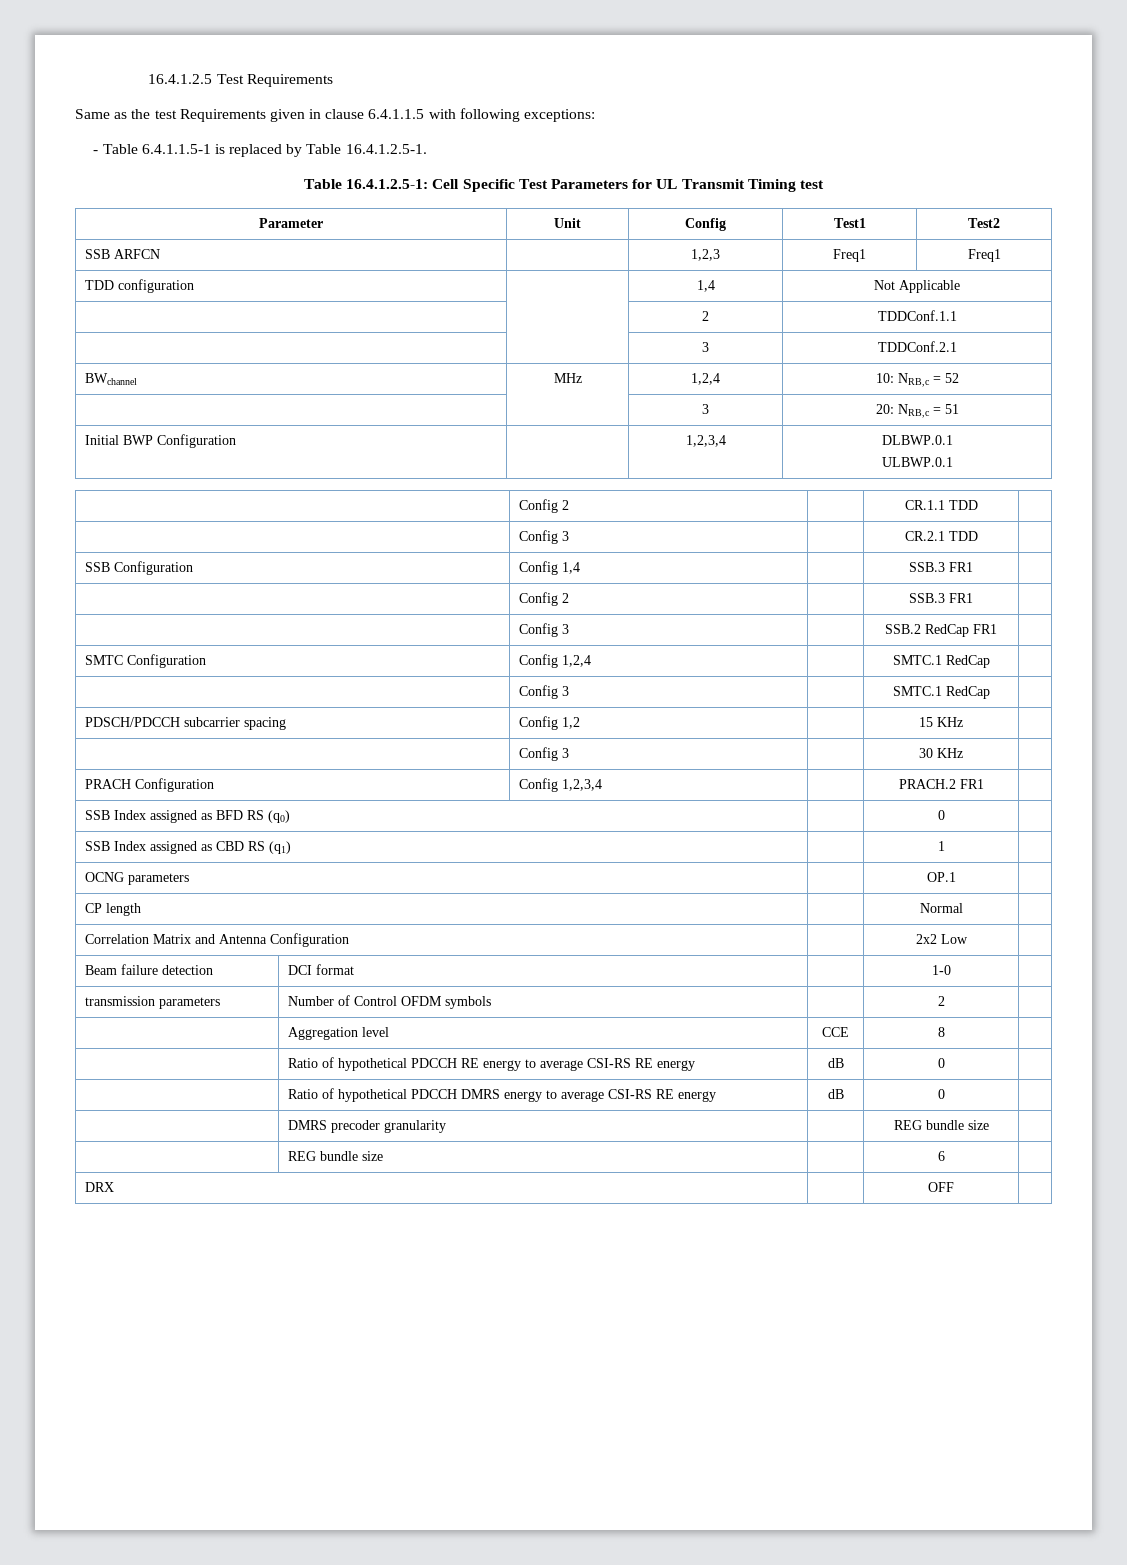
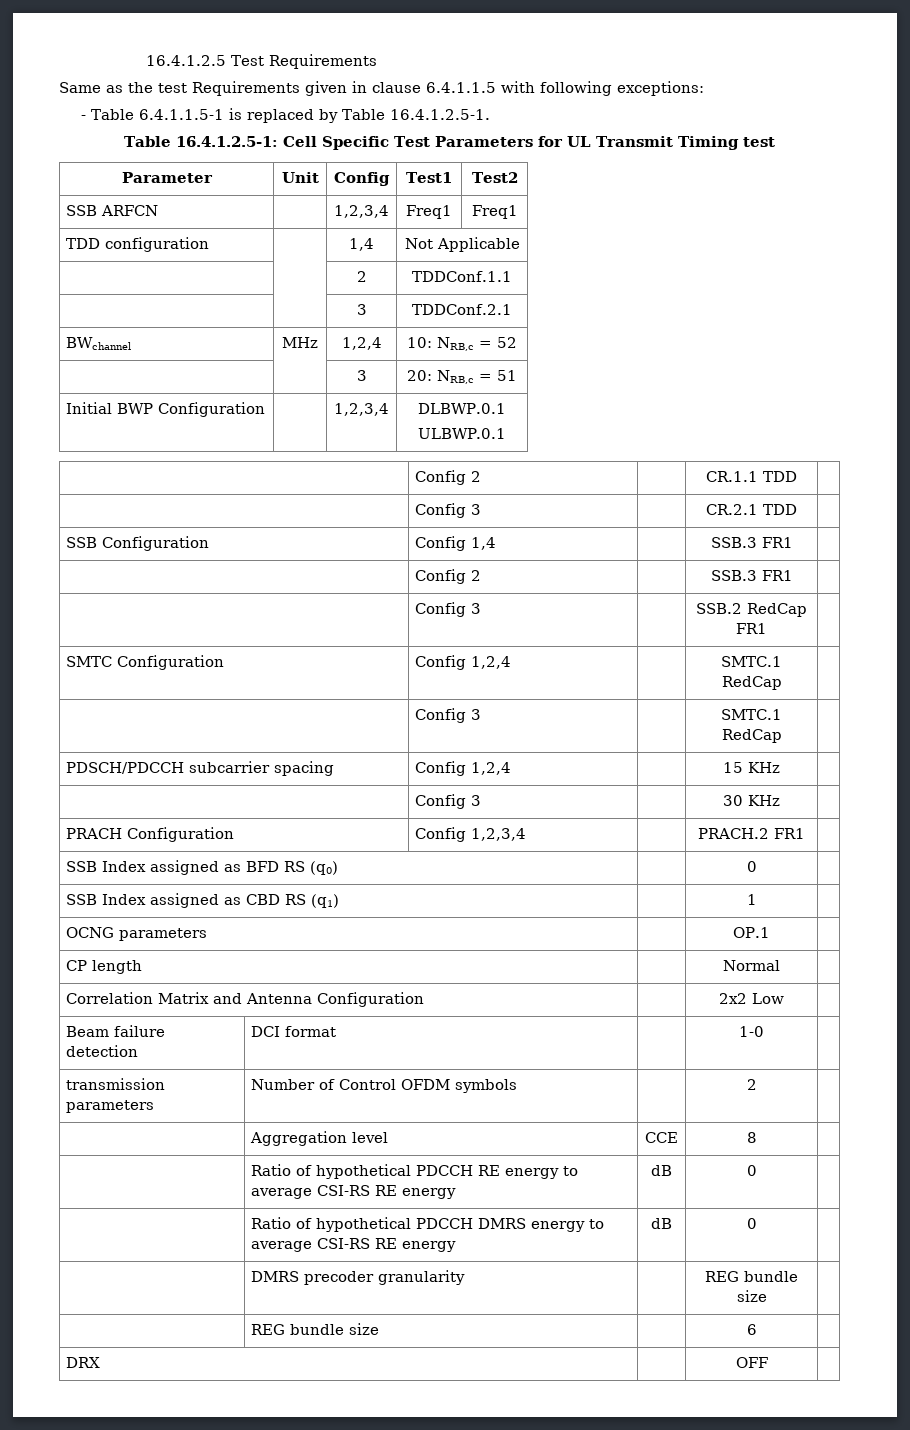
- SSB ARFCN | | 1,2,3 | Freq1 | Freq1
+ SSB ARFCN | | 1,2,3,4 | Freq1 | Freq1
- PDSCH/PDCCH subcarrier spacing | Config 1,2 | | 15 KHz |
+ PDSCH/PDCCH subcarrier spacing | Config 1,2,4 | | 15 KHz |

